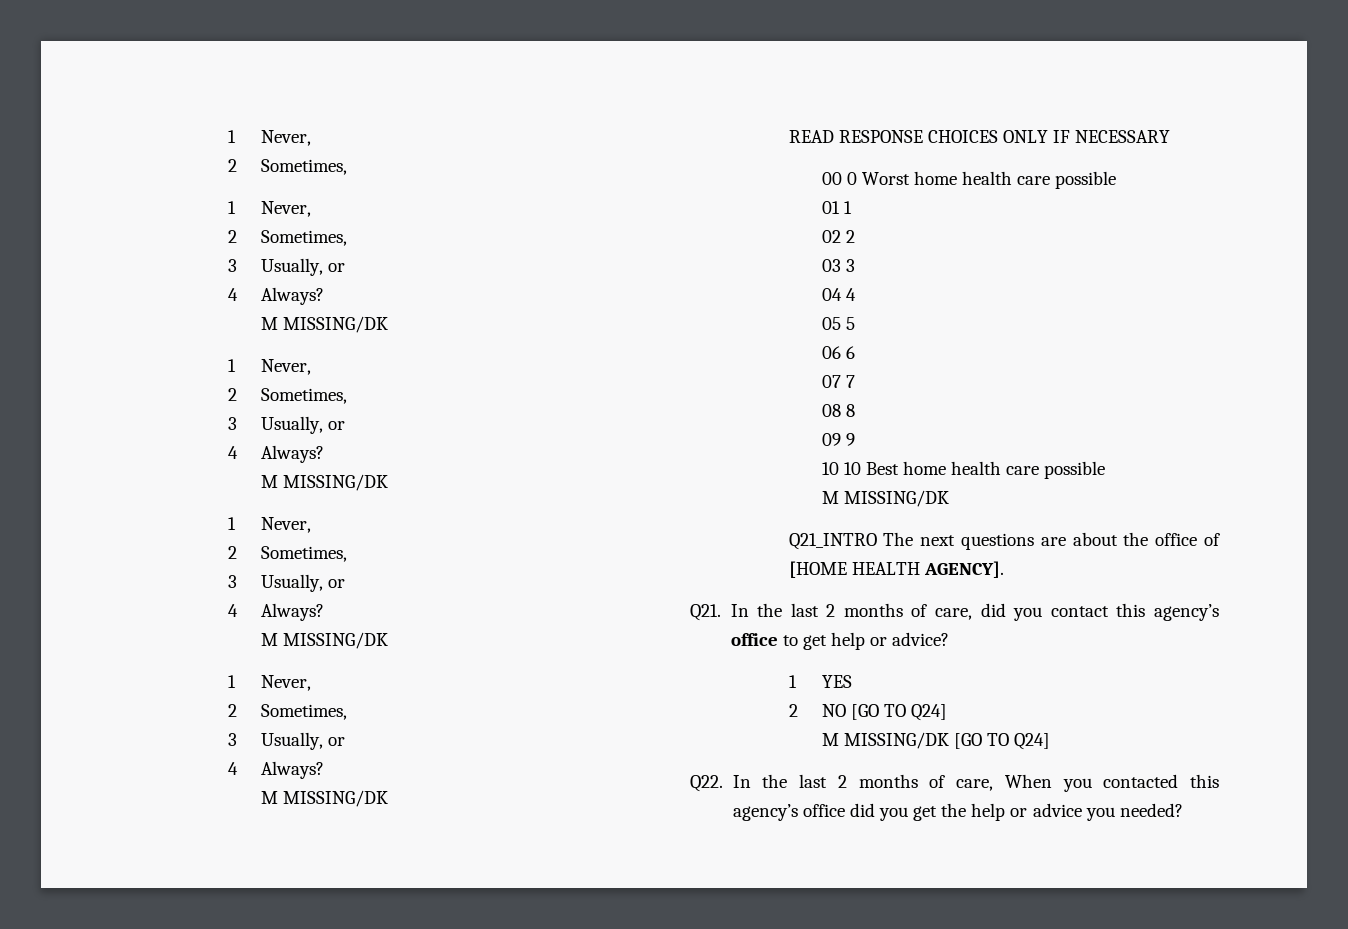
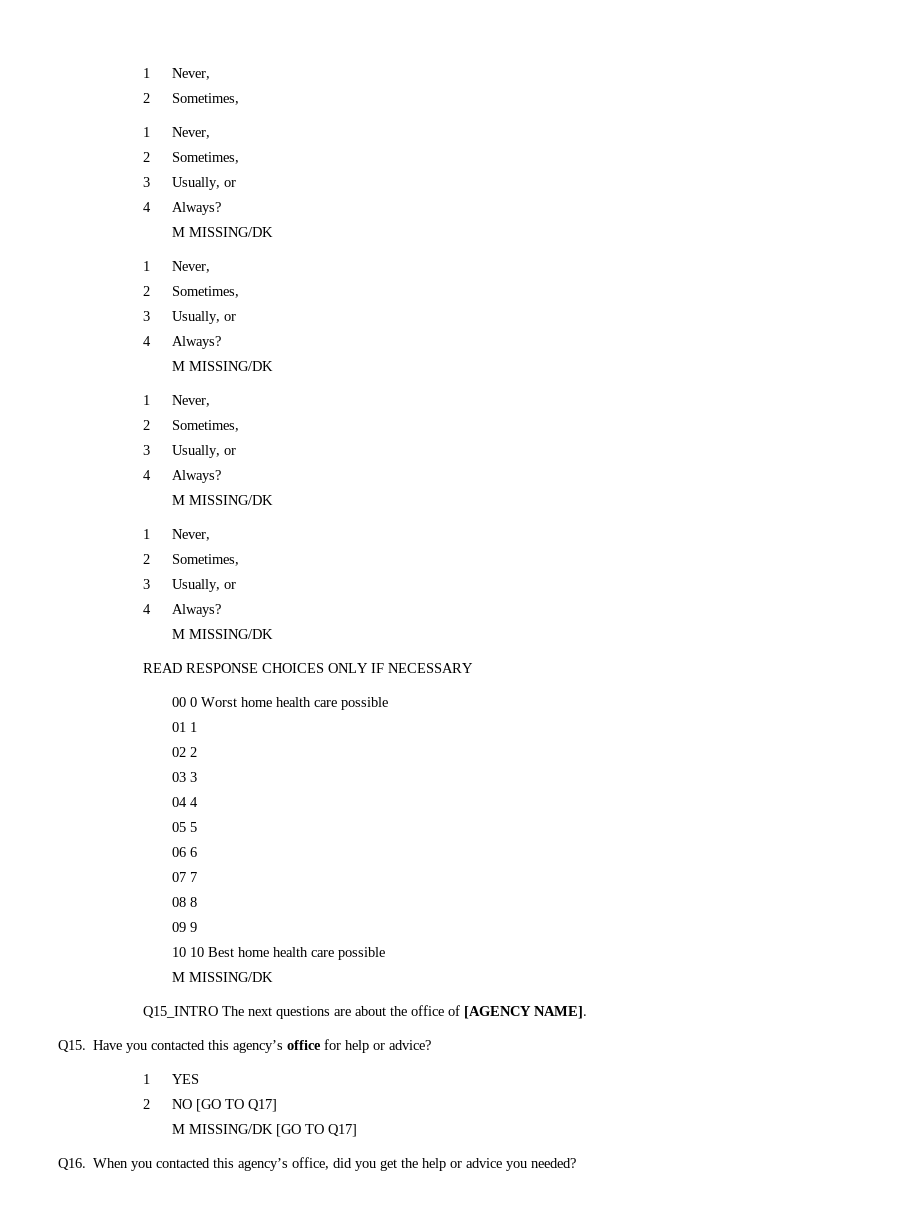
- Q21_INTRO The next questions are about the office of [HOME HEALTH AGENCY].
- Q21. In the last 2 months of care, did you contact this agency’s office to get help or advice?
+ Q15_INTRO The next questions are about the office of [AGENCY NAME].
+ Q15. Have you contacted this agency’s office for help or advice?
- 2 NO [GO TO Q24]
+ 2 NO [GO TO Q17]
- M MISSING/DK [GO TO Q24]
- Q22. In the last 2 months of care, When you contacted this agency’s office did you get the help or advice you needed?
+ M MISSING/DK [GO TO Q17]
+ Q16. When you contacted this agency’s office, did you get the help or advice you needed?

